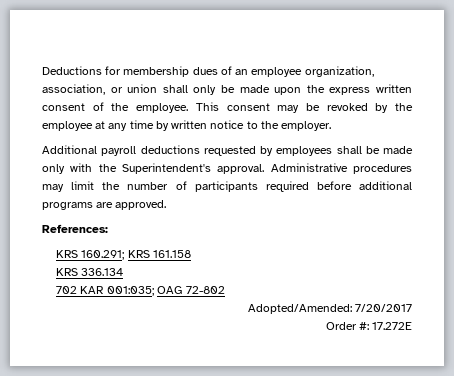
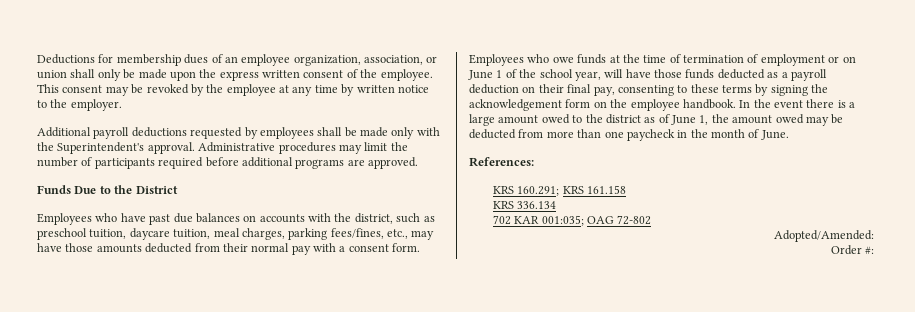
+ Funds Due to the District
+ Employees who have past due balances on accounts with the district, such as preschool tuition, daycare tuition, meal charges, parking fees/fines, etc., may have those amounts deducted from their normal pay with a consent form. Employees who owe funds at the time of termination of employment or on June 1 of the school year, will have those funds deducted as a payroll deduction on their final pay, consenting to these terms by signing the acknowledgement form on the employee handbook. In the event there is a large amount owed to the district as of June 1, the amount owed may be deducted from more than one paycheck in the month of June.
- Adopted/Amended: 7/20/2017
+ Adopted/Amended:
- Order #: 17.272E
+ Order #:

